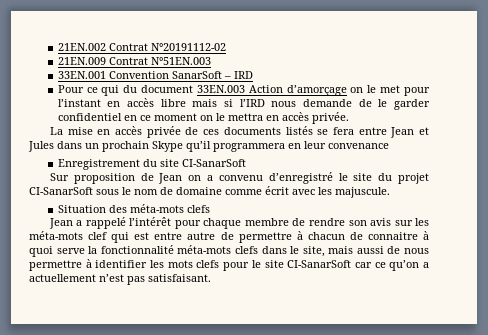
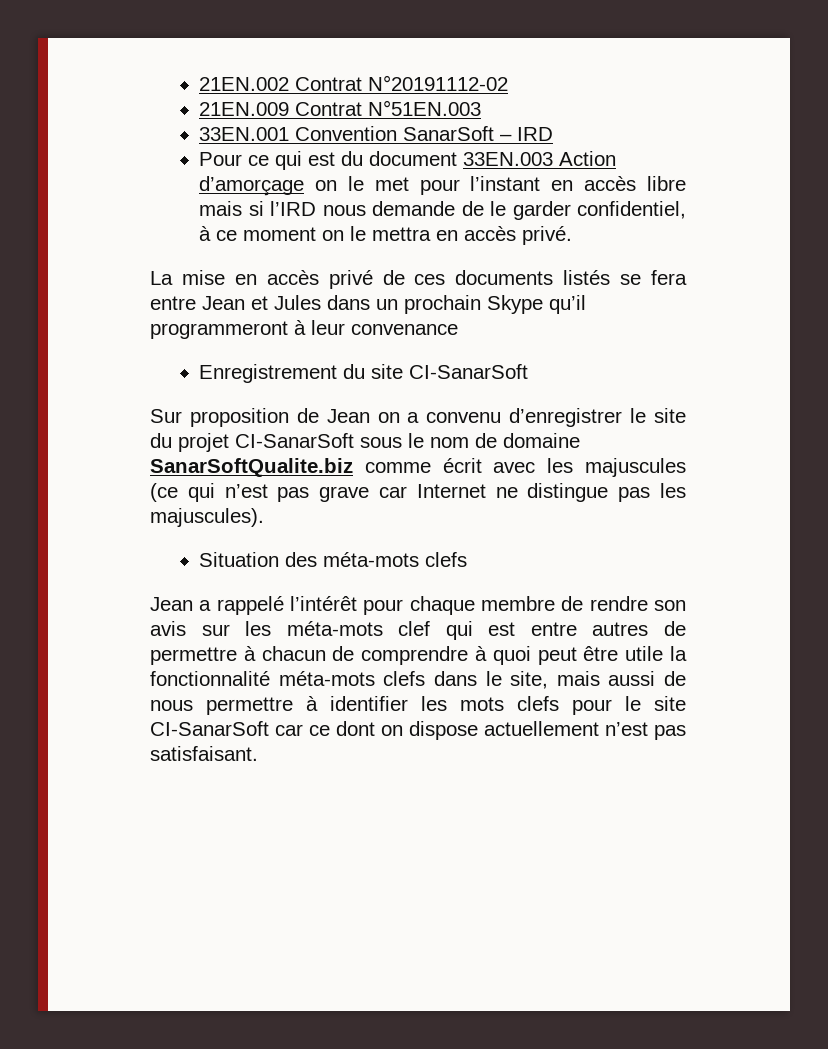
- Pour ce qui du document 33EN.003 Action d’amorçage on le met pour l’instant en accès libre mais si l’IRD nous demande de le garder confidentiel en ce moment on le mettra en accès privée.
+ Pour ce qui est du document 33EN.003 Action d’amorçage on le met pour l’instant en accès libre mais si l’IRD nous demande de le garder confidentiel, à ce moment on le mettra en accès privé.
- La mise en accès privée de ces documents listés se fera entre Jean et Jules dans un prochain Skype qu’il programmera en leur convenance
+ La mise en accès privé de ces documents listés se fera entre Jean et Jules dans un prochain Skype qu’il programmeront à leur convenance
- Sur proposition de Jean on a convenu d’enregistré le site du projet CI-SanarSoft sous le nom de domaine comme écrit avec les majuscule.
+ Sur proposition de Jean on a convenu d’enregistrer le site du projet CI-SanarSoft sous le nom de domaine SanarSoftQualite.biz comme écrit avec les majuscules (ce qui n’est pas grave car Internet ne distingue pas les majuscules).
- Jean a rappelé l’intérêt pour chaque membre de rendre son avis sur les méta-mots clef qui est entre autre de permettre à chacun de connaitre à quoi serve la fonctionnalité méta-mots clefs dans le site, mais aussi de nous permettre à identifier les mots clefs pour le site CI-SanarSoft car ce qu’on a actuellement n’est pas satisfaisant.
+ Jean a rappelé l’intérêt pour chaque membre de rendre son avis sur les méta-mots clef qui est entre autres de permettre à chacun de comprendre à quoi peut être utile la fonctionnalité méta-mots clefs dans le site, mais aussi de nous permettre à identifier les mots clefs pour le site CI-SanarSoft car ce dont on dispose actuellement n’est pas satisfaisant.

